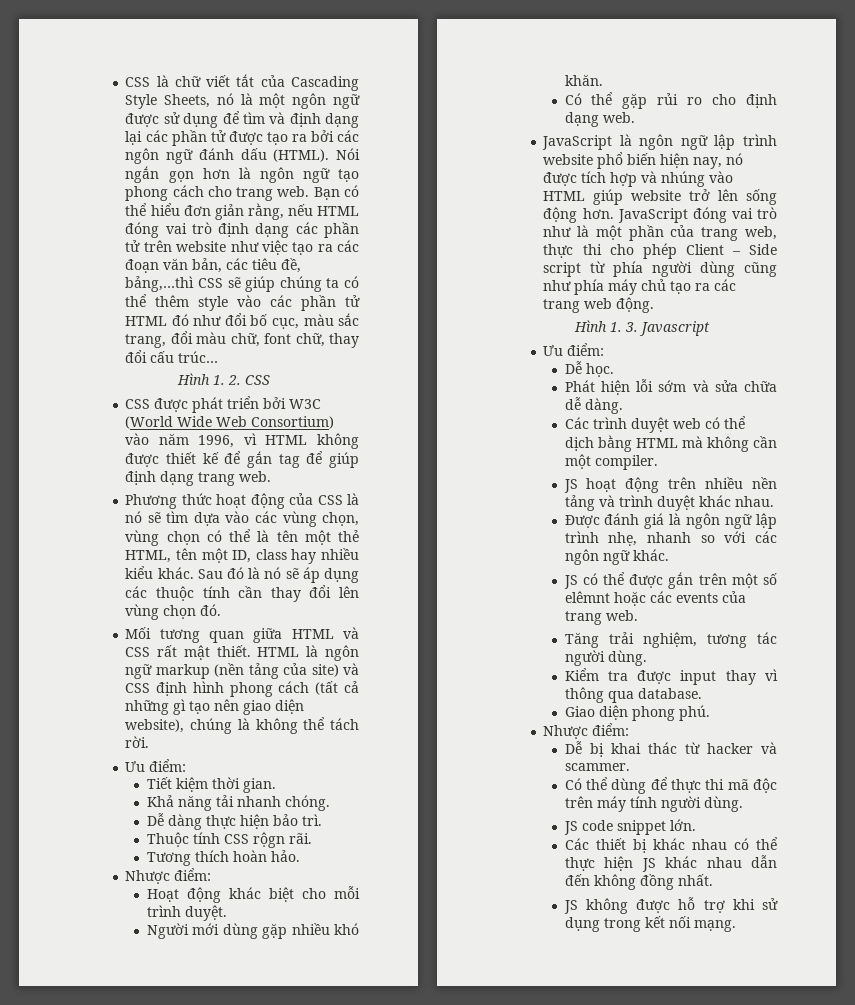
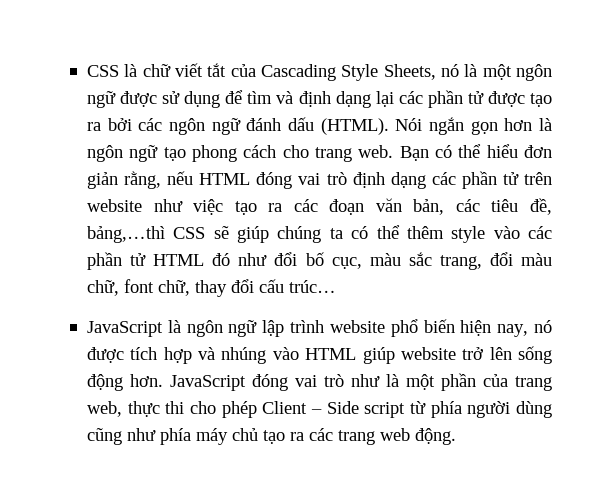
- Hình 1. 2. CSS
- CSS được phát triển bởi W3C (World Wide Web Consortium) vào năm 1996, vì HTML không được thiết kế để gắn tag để giúp định dạng trang web.
- Phương thức hoạt động của CSS là nó sẽ tìm dựa vào các vùng chọn, vùng chọn có thể là tên một thẻ HTML, tên một ID, class hay nhiều kiểu khác. Sau đó là nó sẽ áp dụng các thuộc tính cần thay đổi lên vùng chọn đó.
- Mối tương quan giữa HTML và CSS rất mật thiết. HTML là ngôn ngữ markup (nền tảng của site) và CSS định hình phong cách (tất cả những gì tạo nên giao diện website), chúng là không thể tách rời.
- Ưu điểm:
- Tiết kiệm thời gian.
- Khả năng tải nhanh chóng.
- Dễ dàng thực hiện bảo trì.
- Thuộc tính CSS rộgn rãi.
- Tương thích hoàn hảo.
- Nhược điểm:
- Hoạt động khác biệt cho mỗi trình duyệt.
- Người mới dùng gặp nhiều khó khăn.
- Có thể gặp rủi ro cho định dạng web.
- Hình 1. 3. Javascript
- Ưu điểm:
- Dễ học.
- Phát hiện lỗi sớm và sửa chữa dễ dàng.
- Các trình duyệt web có thể dịch bằng HTML mà không cần một compiler.
- JS hoạt động trên nhiều nền tảng và trình duyệt khác nhau.
- Được đánh giá là ngôn ngữ lập trình nhẹ, nhanh so với các ngôn ngữ khác.
- JS có thể được gắn trên một số elêmnt hoặc các events của trang web.
- Tăng trải nghiệm, tương tác người dùng.
- Kiểm tra được input thay vì thông qua database.
- Giao diện phong phú.
- Nhược điểm:
- Dễ bị khai thác từ hacker và scammer.
- Có thể dùng để thực thi mã độc trên máy tính người dùng.
- JS code snippet lớn.
- Các thiết bị khác nhau có thể thực hiện JS khác nhau dẫn đến không đồng nhất.
- JS không được hỗ trợ khi sử dụng trong kết nối mạng.

